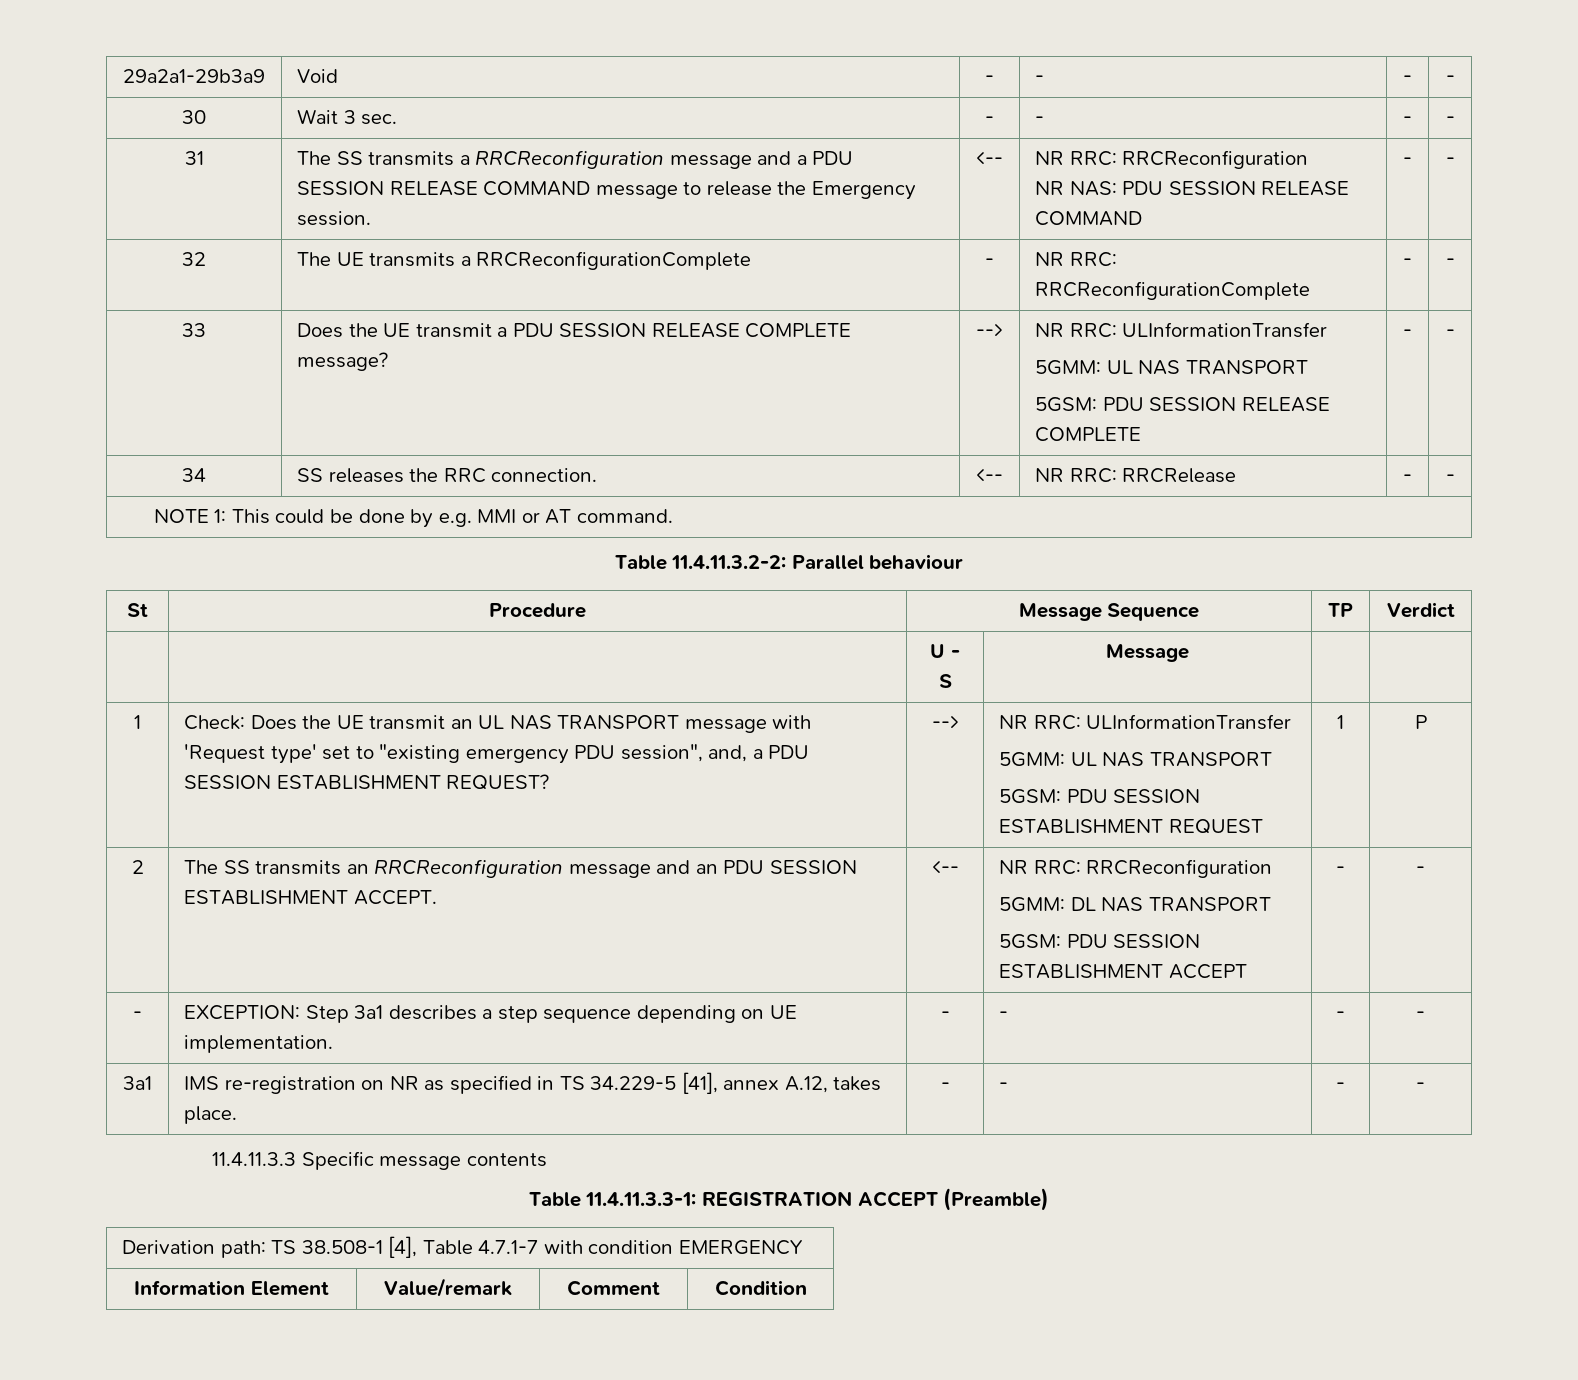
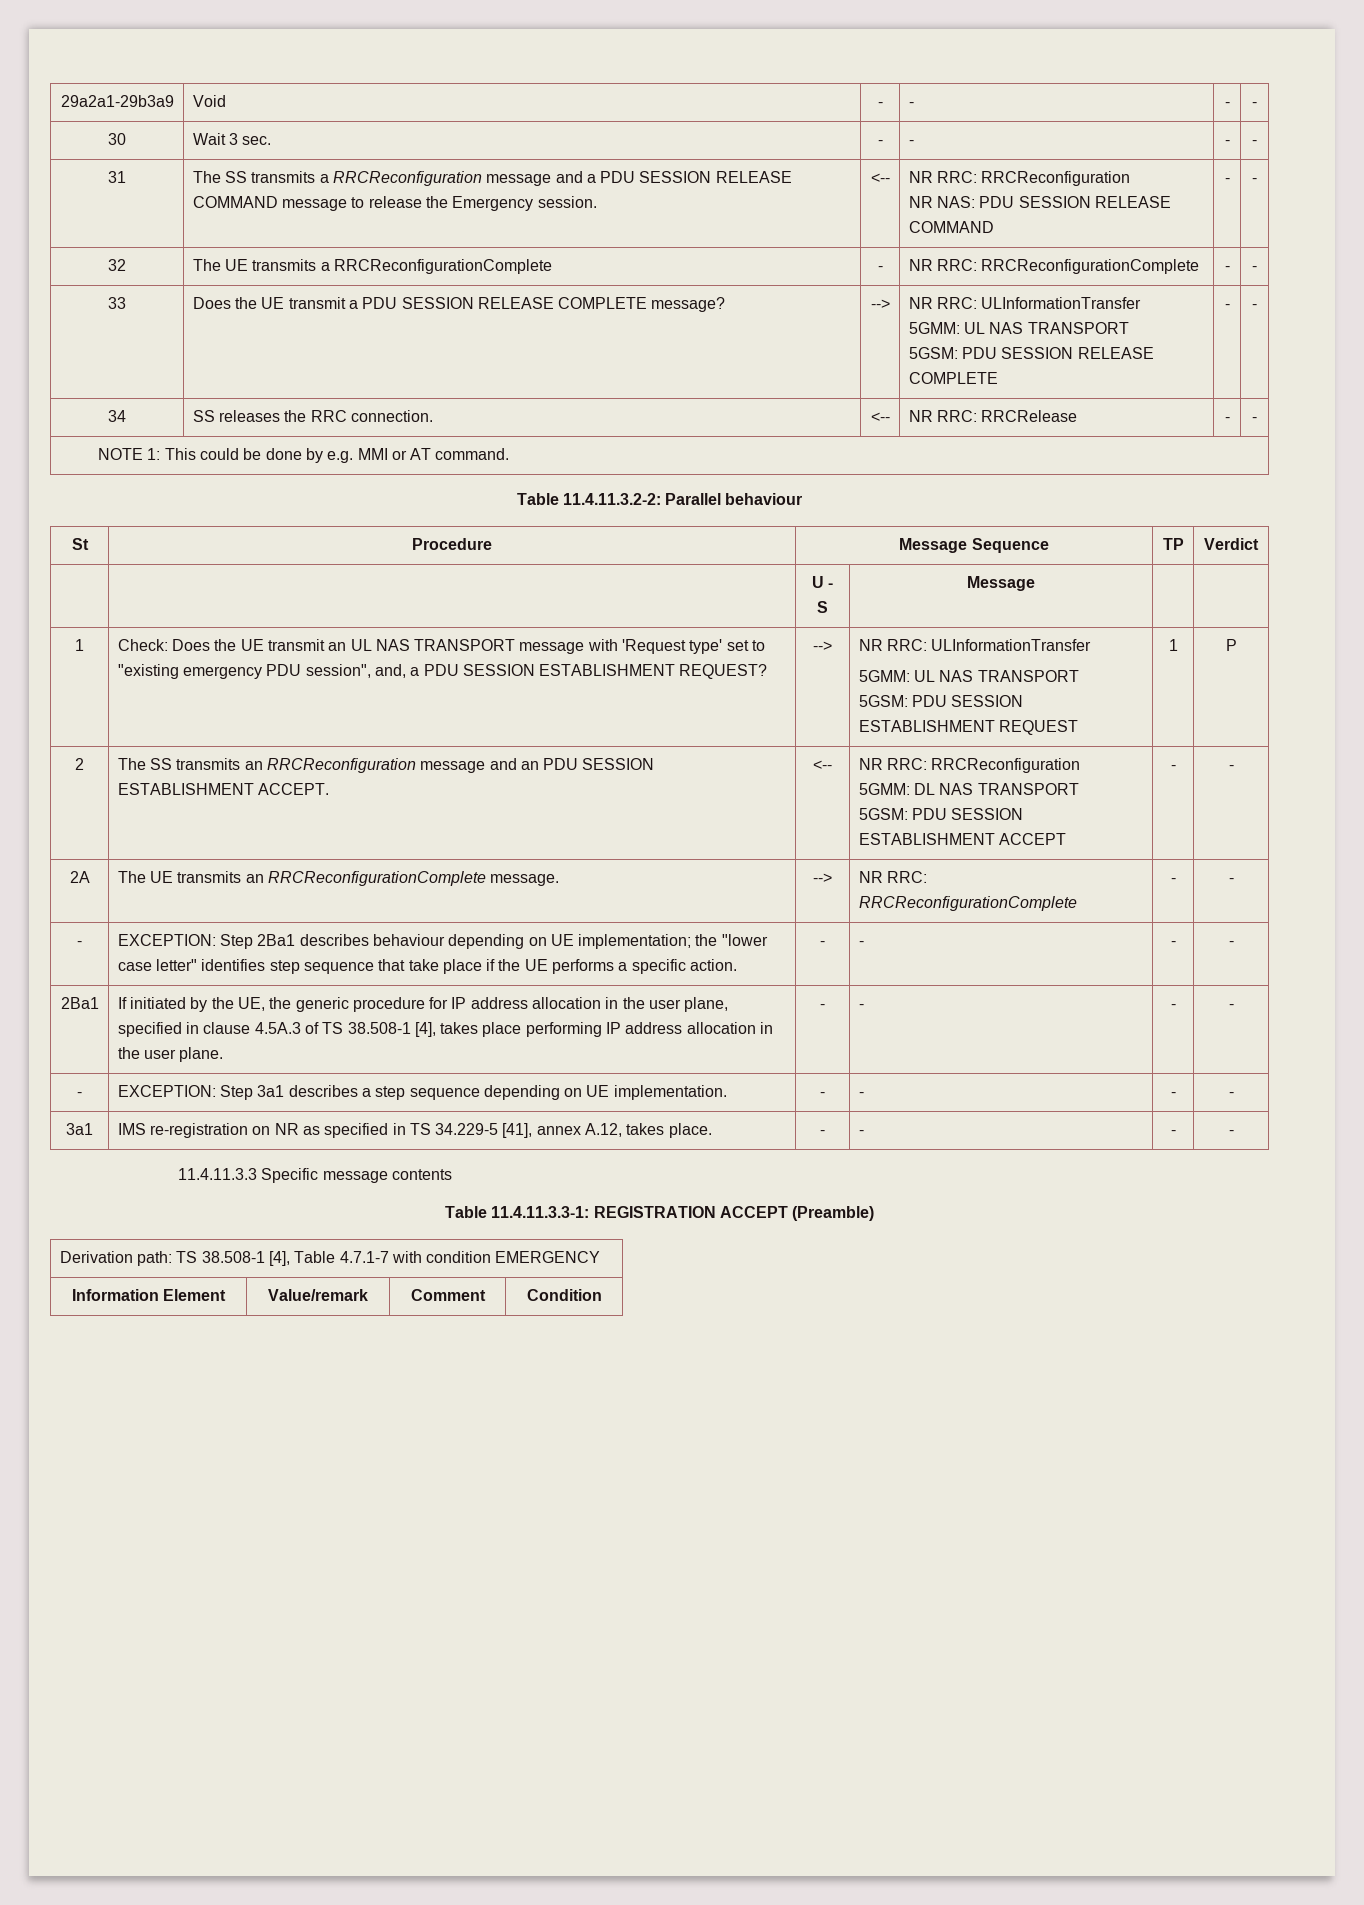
+ 2A | The UE transmits an RRCReconfigurationComplete message. | --> | NR RRC: RRCReconfigurationComplete | - | -
+ - | EXCEPTION: Step 2Ba1 describes behaviour depending on UE implementation; the "lower case letter" identifies step sequence that take place if the UE performs a specific action. | - | - | - | -
+ 2Ba1 | If initiated by the UE, the generic procedure for IP address allocation in the user plane, specified in clause 4.5A.3 of TS 38.508-1 [4], takes place performing IP address allocation in the user plane. | - | - | - | -

